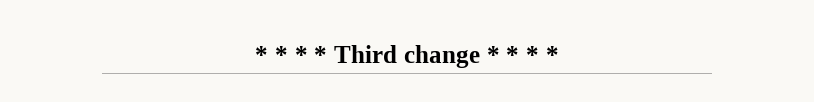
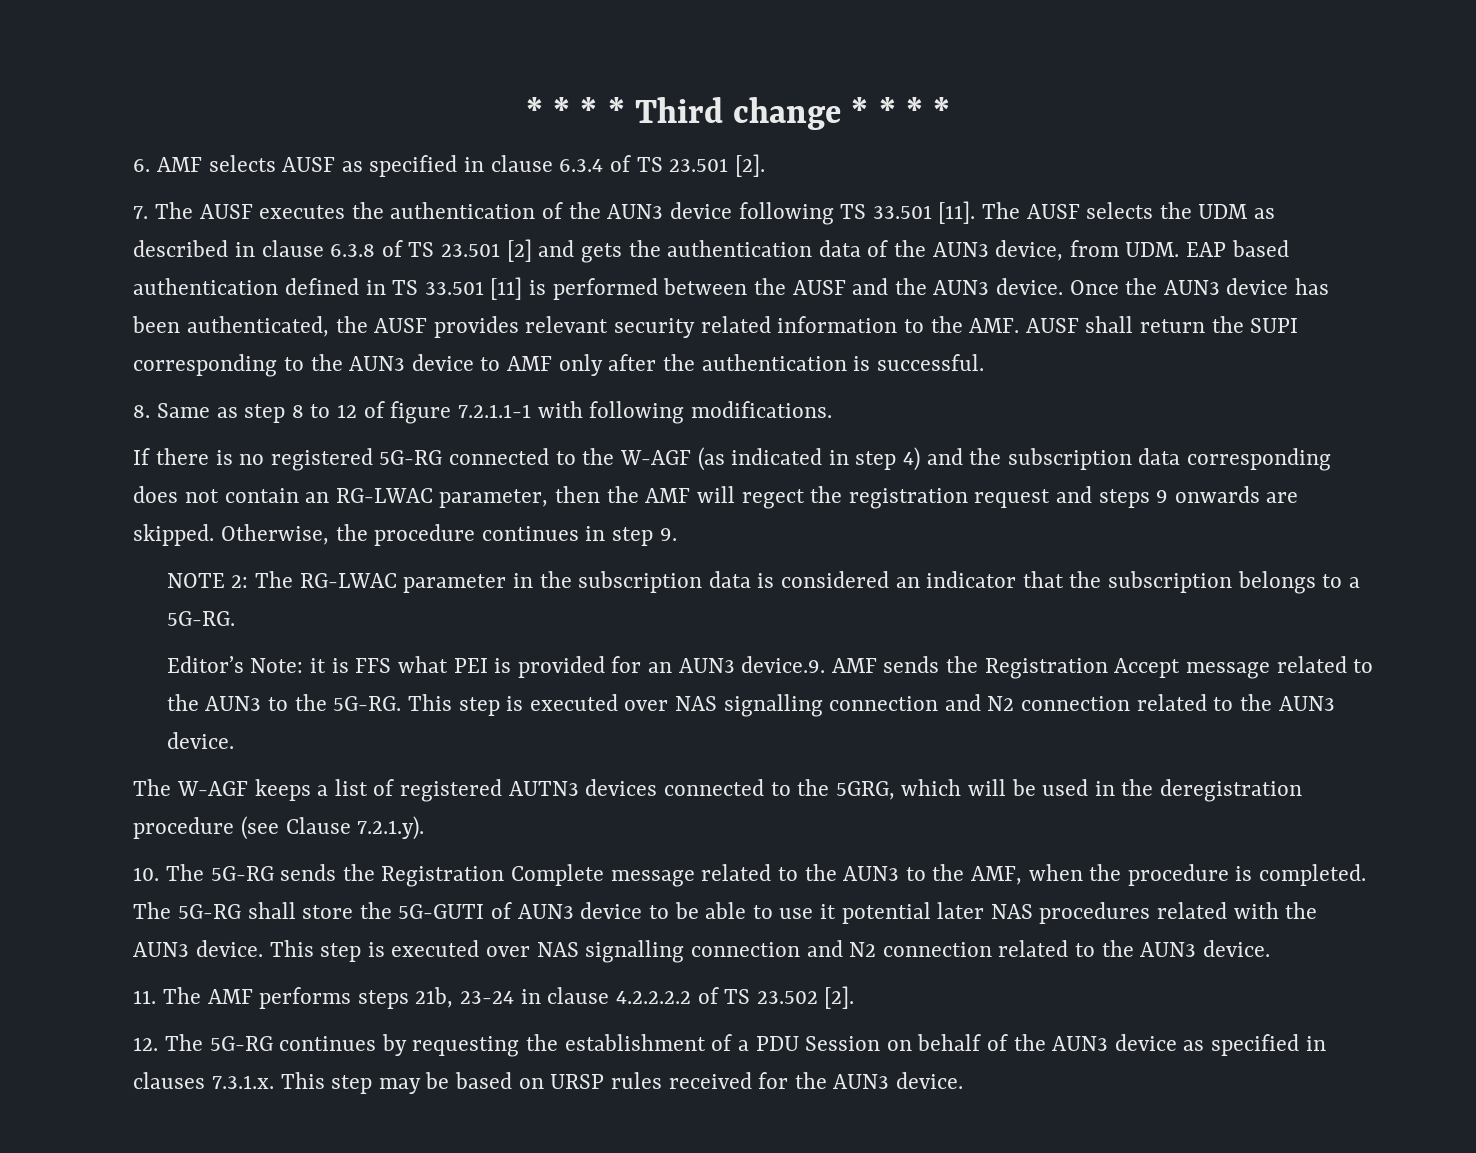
+ 6. AMF selects AUSF as specified in clause 6.3.4 of TS 23.501 [2].
+ 7. The AUSF executes the authentication of the AUN3 device following TS 33.501 [11]. The AUSF selects the UDM as described in clause 6.3.8 of TS 23.501 [2] and gets the authentication data of the AUN3 device, from UDM. EAP based authentication defined in TS 33.501 [11] is performed between the AUSF and the AUN3 device. Once the AUN3 device has been authenticated, the AUSF provides relevant security related information to the AMF. AUSF shall return the SUPI corresponding to the AUN3 device to AMF only after the authentication is successful.
+ 8. Same as step 8 to 12 of figure 7.2.1.1-1 with following modifications.
+ If there is no registered 5G-RG connected to the W-AGF (as indicated in step 4) and the subscription data corresponding does not contain an RG-LWAC parameter, then the AMF will regect the registration request and steps 9 onwards are skipped. Otherwise, the procedure continues in step 9.
+ NOTE 2: The RG-LWAC parameter in the subscription data is considered an indicator that the subscription belongs to a 5G-RG.
+ Editor’s Note: it is FFS what PEI is provided for an AUN3 device.9. AMF sends the Registration Accept message related to the AUN3 to the 5G-RG. This step is executed over NAS signalling connection and N2 connection related to the AUN3 device.
+ The W-AGF keeps a list of registered AUTN3 devices connected to the 5GRG, which will be used in the deregistration procedure (see Clause 7.2.1.y).
+ 10. The 5G-RG sends the Registration Complete message related to the AUN3 to the AMF, when the procedure is completed. The 5G-RG shall store the 5G-GUTI of AUN3 device to be able to use it potential later NAS procedures related with the AUN3 device. This step is executed over NAS signalling connection and N2 connection related to the AUN3 device.
+ 11. The AMF performs steps 21b, 23-24 in clause 4.2.2.2.2 of TS 23.502 [2].
+ 12. The 5G-RG continues by requesting the establishment of a PDU Session on behalf of the AUN3 device as specified in clauses 7.3.1.x. This step may be based on URSP rules received for the AUN3 device.

